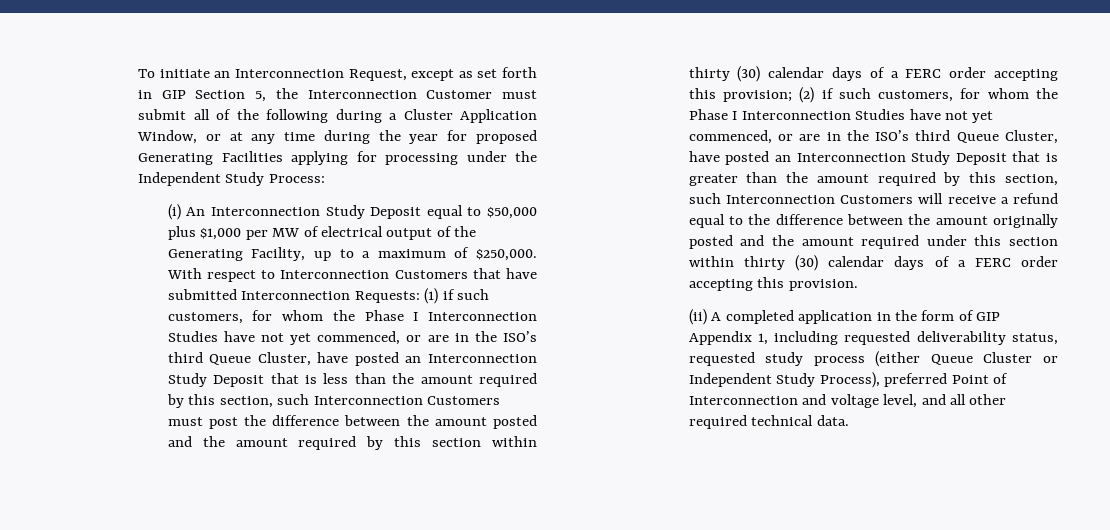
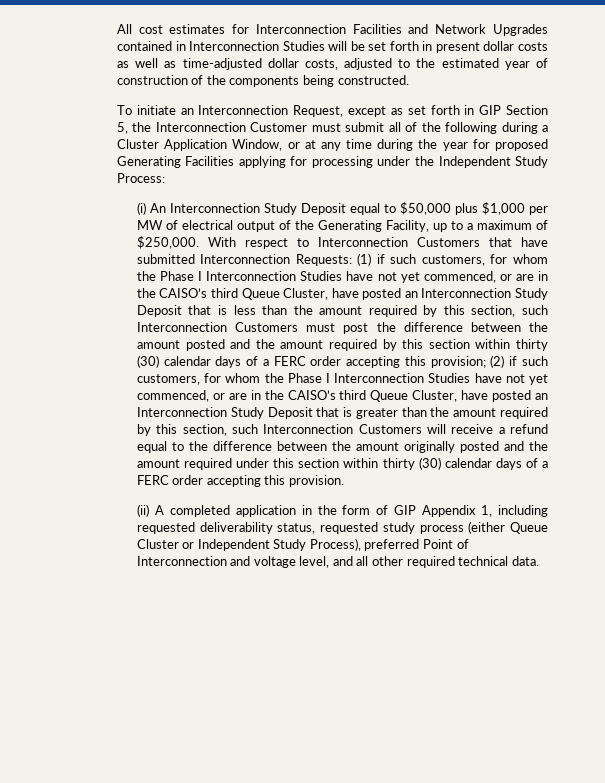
+ All cost estimates for Interconnection Facilities and Network Upgrades contained in Interconnection Studies will be set forth in present dollar costs as well as time-adjusted dollar costs, adjusted to the estimated year of construction of the components being constructed.
- (1) if such customers, for whom the Phase I Interconnection Studies have not yet commenced, or are in the ISO’s third Queue Cluster, have posted an Interconnection Study Deposit that is less than the amount required by this section, such Interconnection Customers must post the difference between the amount posted and the amount required by this section within thirty (30) calendar days of a FERC order accepting this provision;
+ (1) if such customers, for whom the Phase I Interconnection Studies have not yet commenced, or are in the CAISO’s third Queue Cluster, have posted an Interconnection Study Deposit that is less than the amount required by this section, such Interconnection Customers must post the difference between the amount posted and the amount required by this section within thirty (30) calendar days of a FERC order accepting this provision;
- (2) if such customers, for whom the Phase I Interconnection Studies have not yet commenced, or are in the ISO’s third Queue Cluster, have posted an Interconnection Study Deposit that is greater than the amount required by this section, such Interconnection Customers will receive a refund equal to the difference between the amount originally posted and the amount required under this section within thirty (30) calendar days of a FERC order accepting this provision.
+ (2) if such customers, for whom the Phase I Interconnection Studies have not yet commenced, or are in the CAISO’s third Queue Cluster, have posted an Interconnection Study Deposit that is greater than the amount required by this section, such Interconnection Customers will receive a refund equal to the difference between the amount originally posted and the amount required under this section within thirty (30) calendar days of a FERC order accepting this provision.

